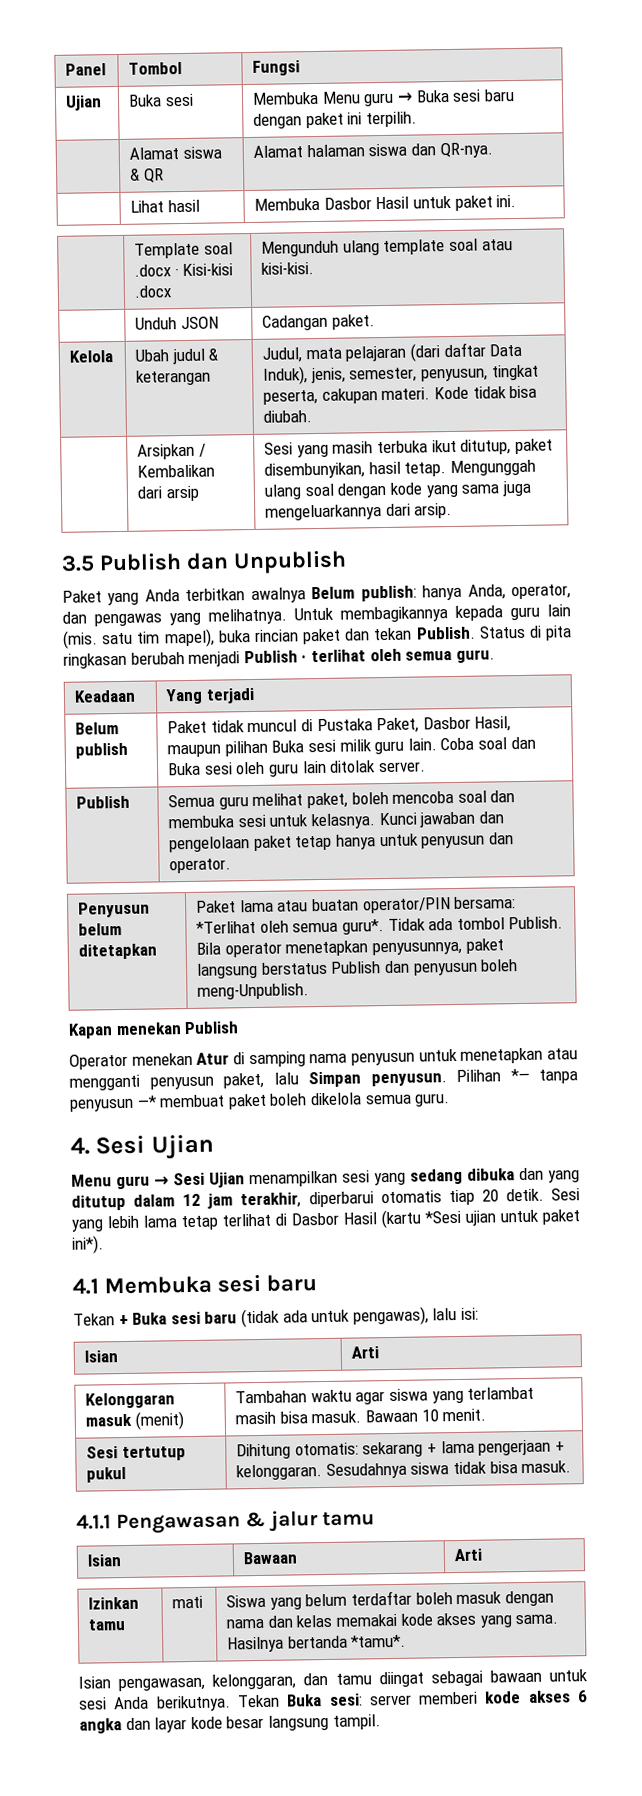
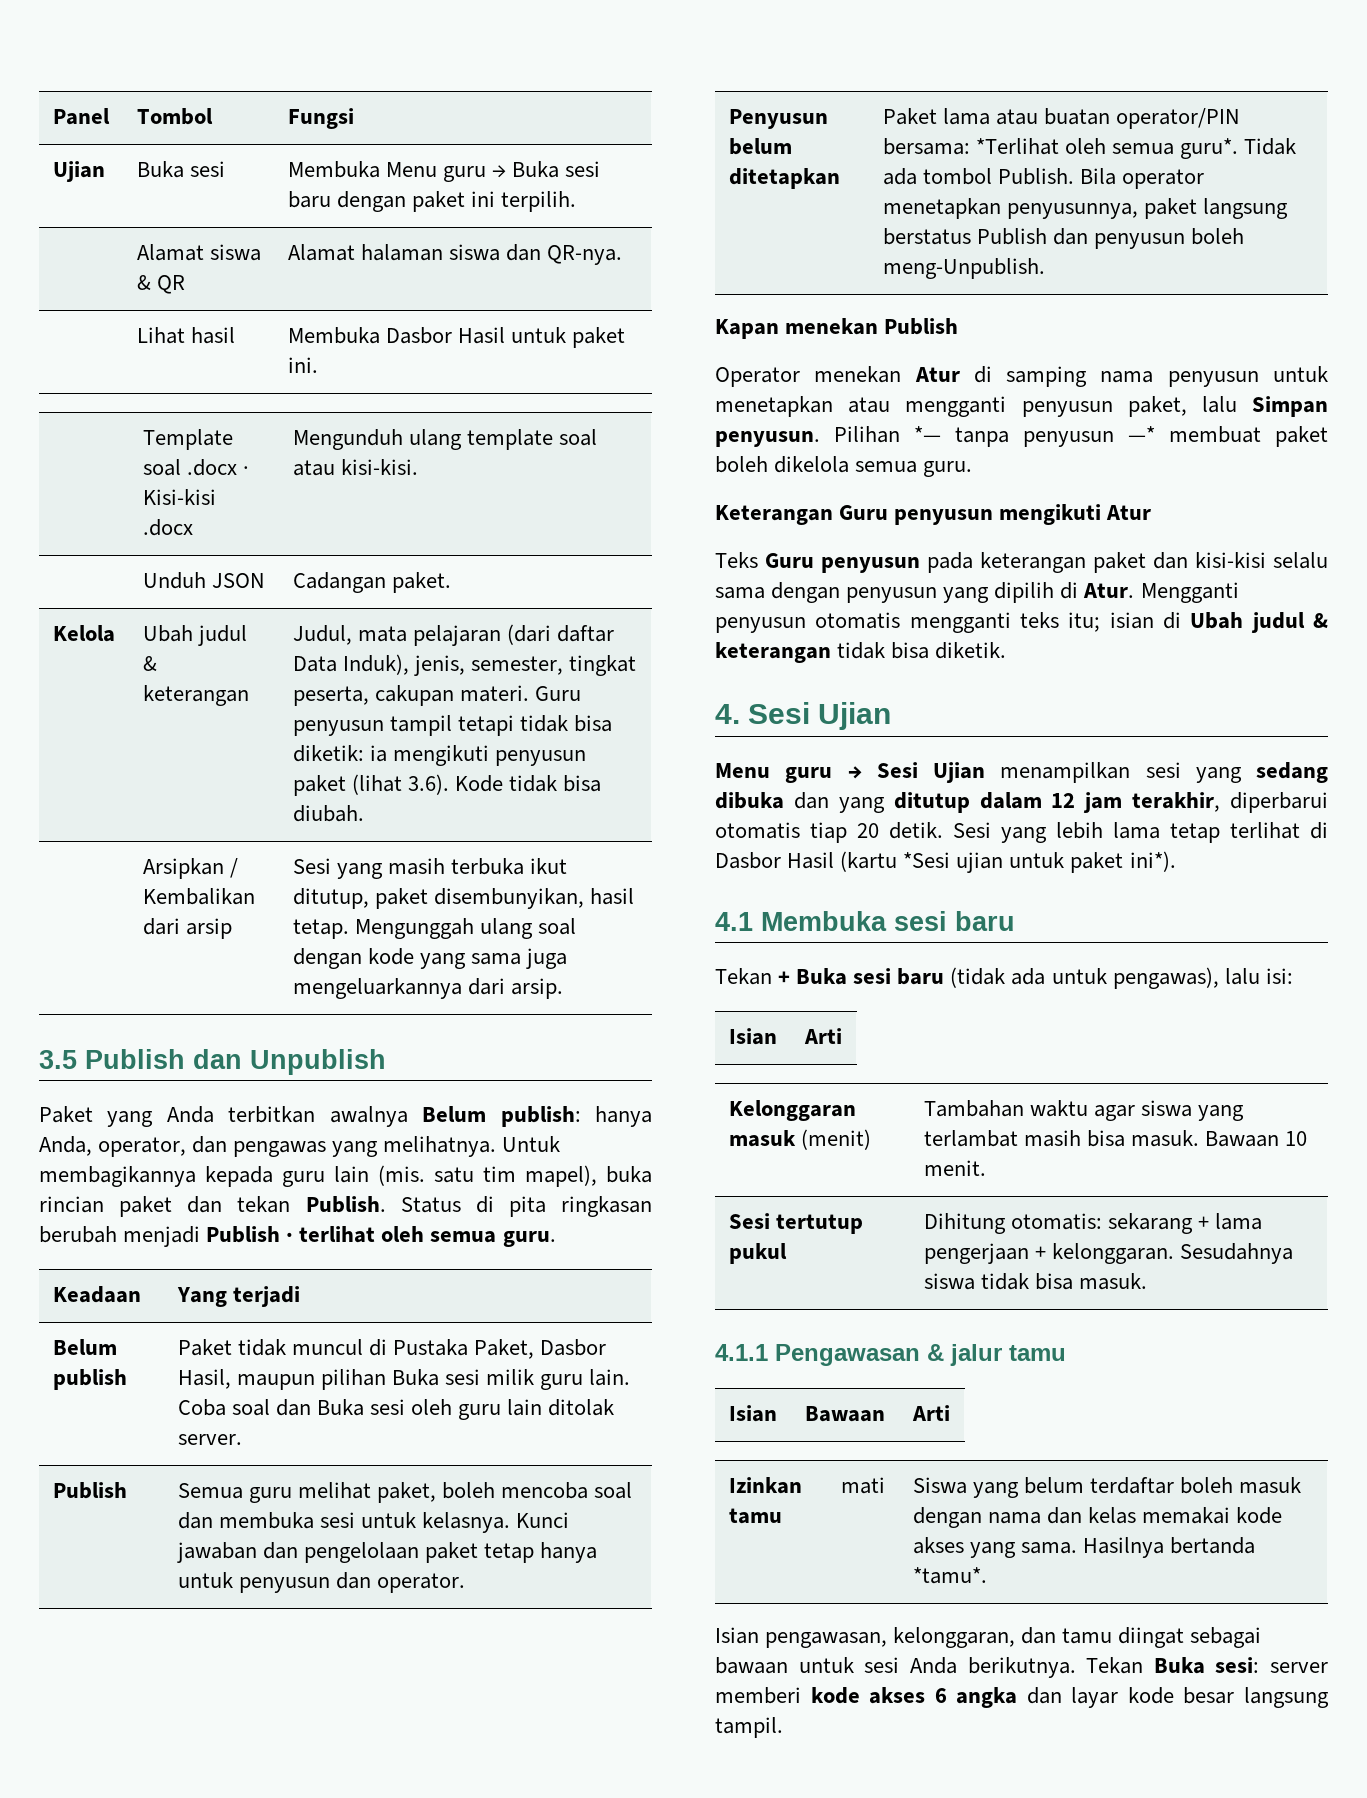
- Kelola | Ubah judul & keterangan | Judul, mata pelajaran (dari daftar Data Induk), jenis, semester, penyusun, tingkat peserta, cakupan materi. Kode tidak bisa diubah.
+ Kelola | Ubah judul & keterangan | Judul, mata pelajaran (dari daftar Data Induk), jenis, semester, tingkat peserta, cakupan materi. Guru penyusun tampil tetapi tidak bisa diketik: ia mengikuti penyusun paket (lihat 3.6). Kode tidak bisa diubah.
+ Keterangan Guru penyusun mengikuti Atur
+ Teks Guru penyusun pada keterangan paket dan kisi-kisi selalu sama dengan penyusun yang dipilih di Atur. Mengganti penyusun otomatis mengganti teks itu; isian di Ubah judul & keterangan tidak bisa diketik.

